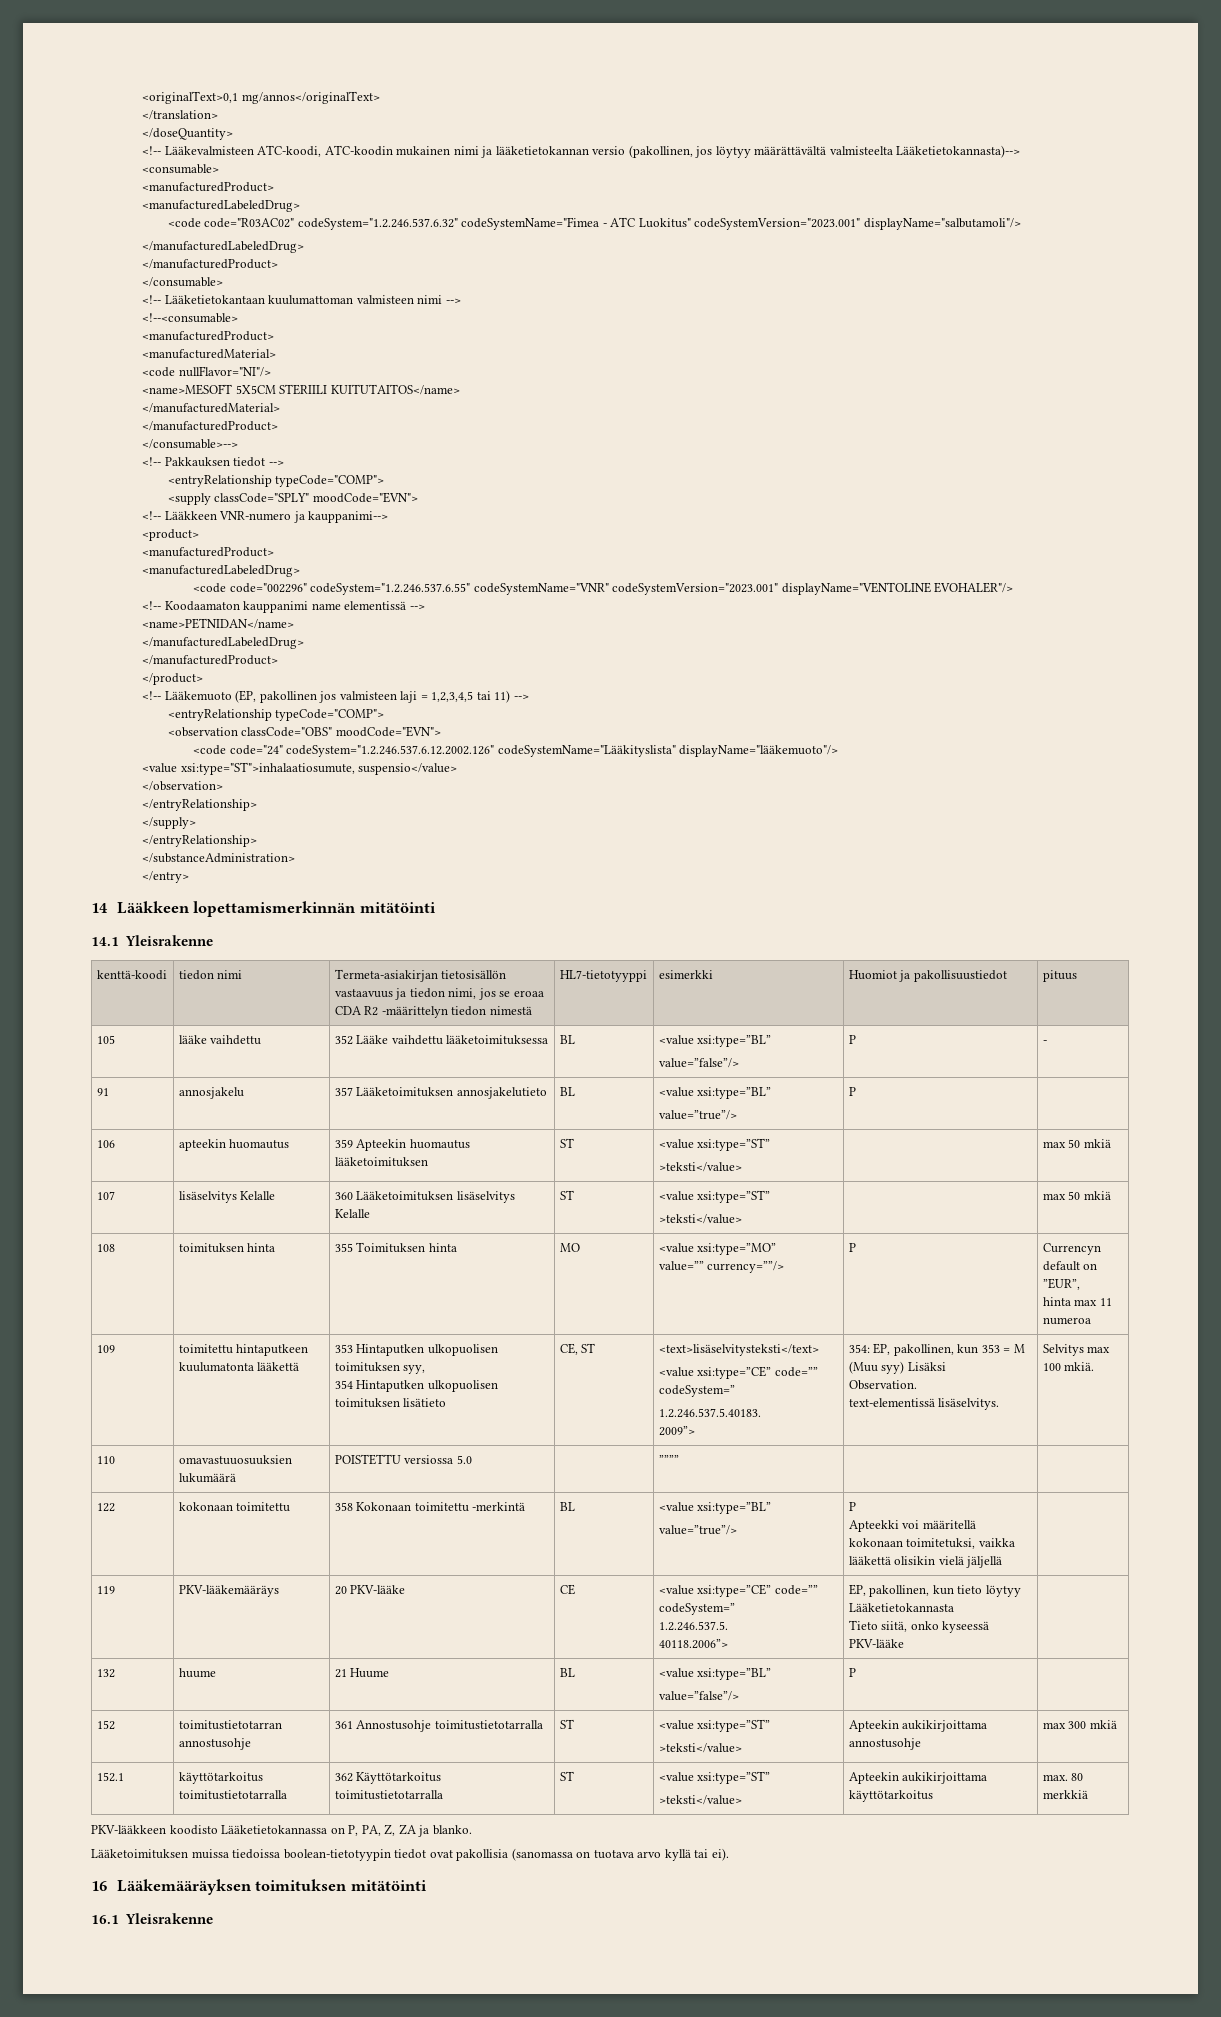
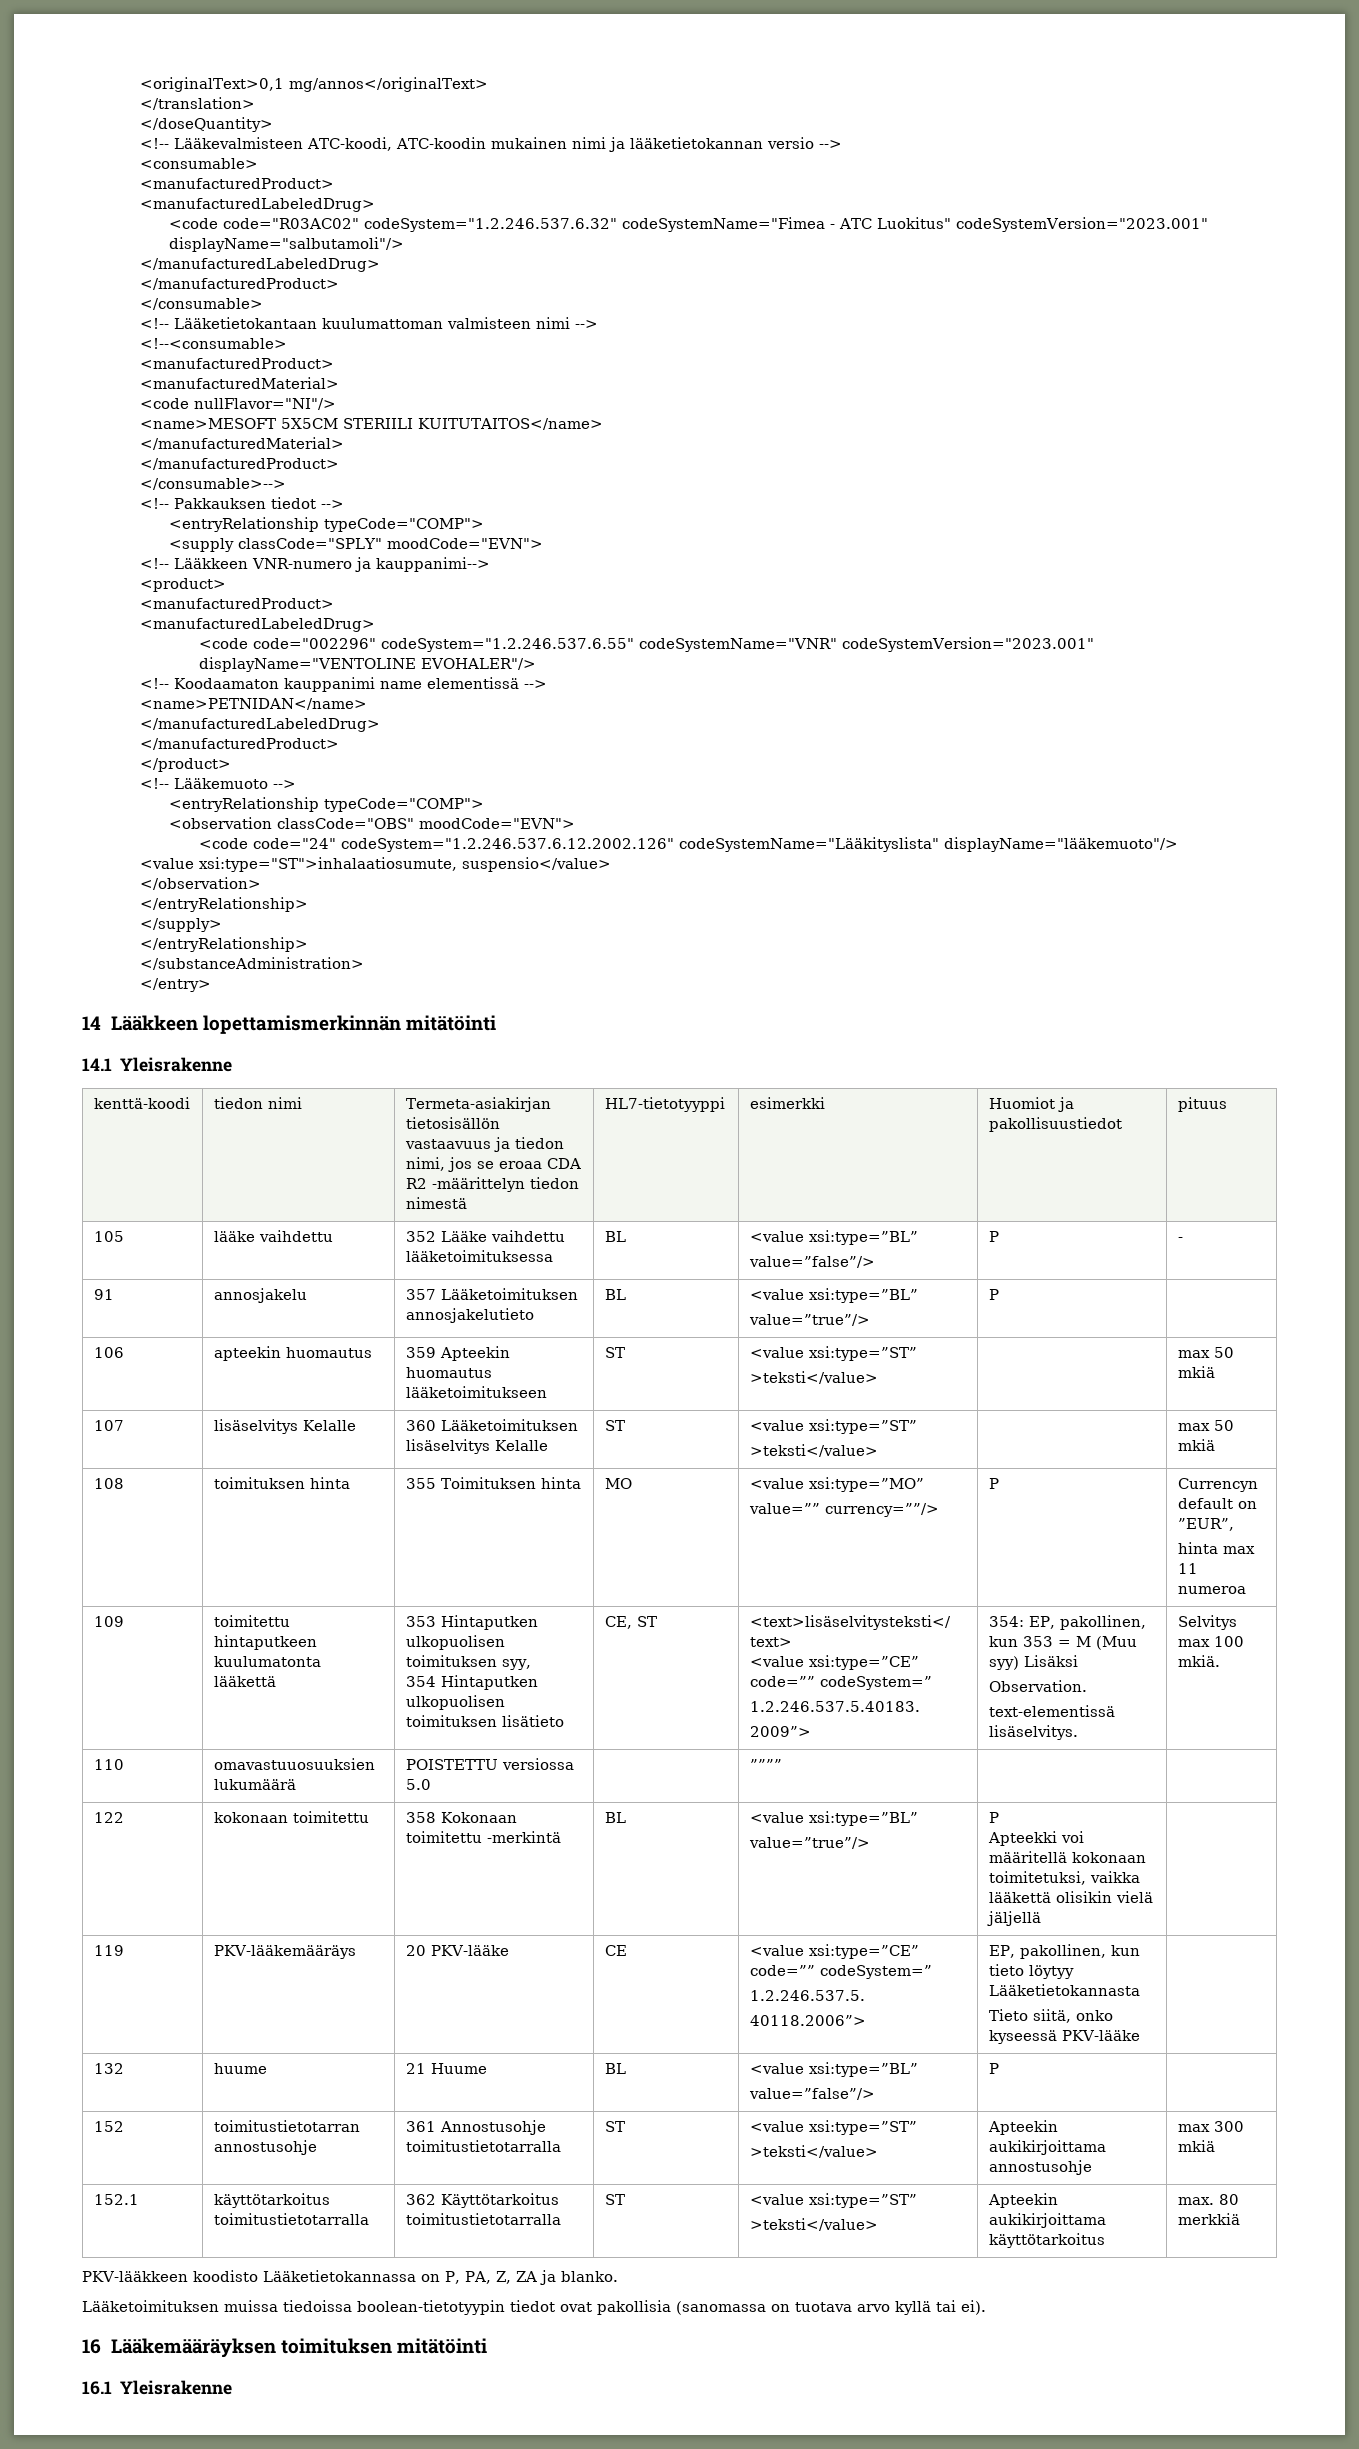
- <!-- Lääkevalmisteen ATC-koodi, ATC-koodin mukainen nimi ja lääketietokannan versio (pakollinen, jos löytyy määrättävältä valmisteelta Lääketietokannasta)-->
+ <!-- Lääkevalmisteen ATC-koodi, ATC-koodin mukainen nimi ja lääketietokannan versio -->
- <!-- Lääkemuoto (EP, pakollinen jos valmisteen laji = 1,2,3,4,5 tai 11) -->
+ <!-- Lääkemuoto -->
- 106 | apteekin huomautus | 359 Apteekin huomautus lääketoimituksen | ST | <value xsi:type=”ST”
+ 106 | apteekin huomautus | 359 Apteekin huomautus lääketoimitukseen | ST | <value xsi:type=”ST”

